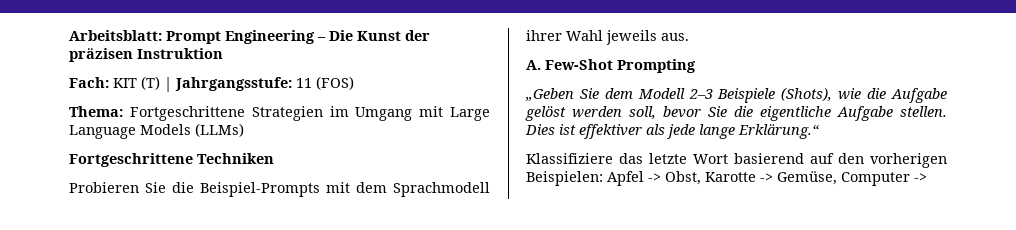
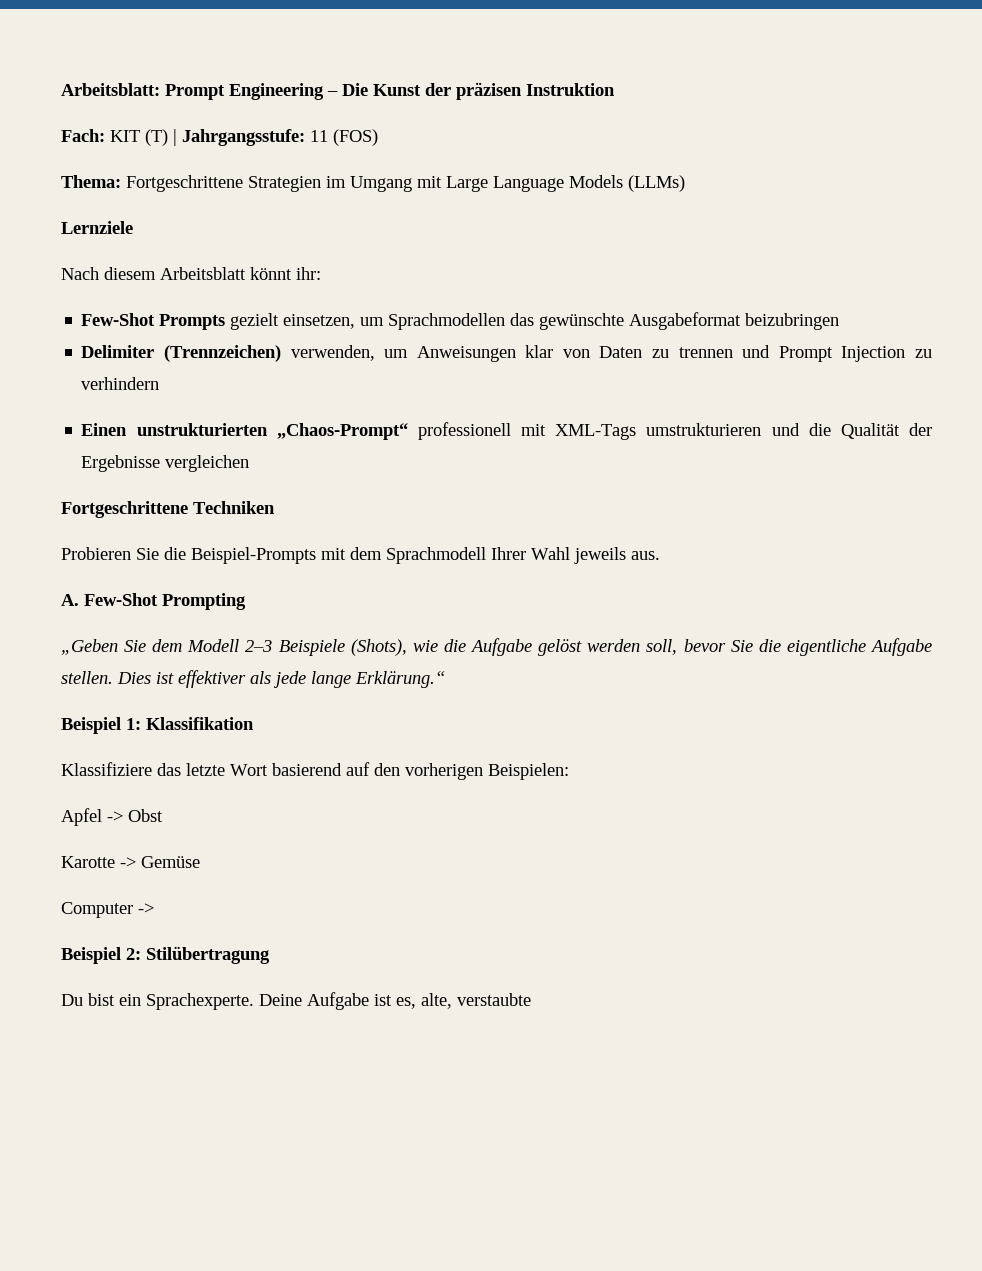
+ Lernziele
+ Nach diesem Arbeitsblatt könnt ihr:
+ Few-Shot Prompts gezielt einsetzen, um Sprachmodellen das gewünschte Ausgabeformat beizubringen
+ Delimiter (Trennzeichen) verwenden, um Anweisungen klar von Daten zu trennen und Prompt Injection zu verhindern
+ Einen unstrukturierten „Chaos-Prompt“ professionell mit XML-Tags umstrukturieren und die Qualität der Ergebnisse vergleichen
- Probieren Sie die Beispiel-Prompts mit dem Sprachmodell ihrer Wahl jeweils aus.
+ Probieren Sie die Beispiel-Prompts mit dem Sprachmodell Ihrer Wahl jeweils aus.
+ Beispiel 1: Klassifikation
- Klassifiziere das letzte Wort basierend auf den vorherigen Beispielen: Apfel -> Obst, Karotte -> Gemüse, Computer ->
+ Klassifiziere das letzte Wort basierend auf den vorherigen Beispielen:
+ Apfel -> Obst
+ Karotte -> Gemüse
+ Computer ->
+ Beispiel 2: Stilübertragung
+ Du bist ein Sprachexperte. Deine Aufgabe ist es, alte, verstaubte

